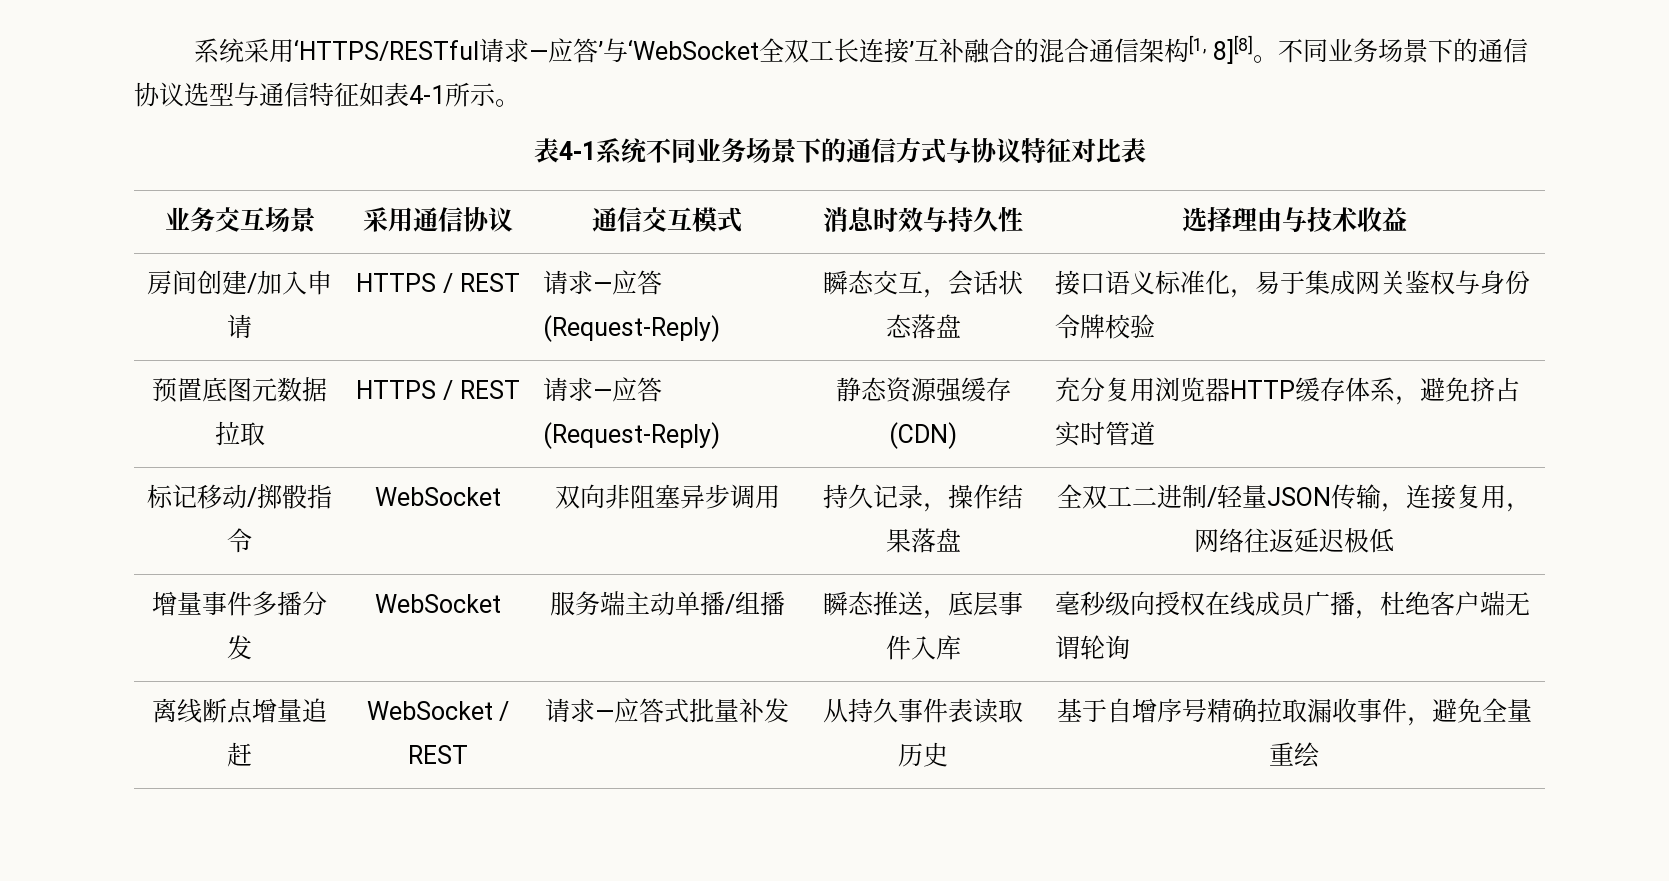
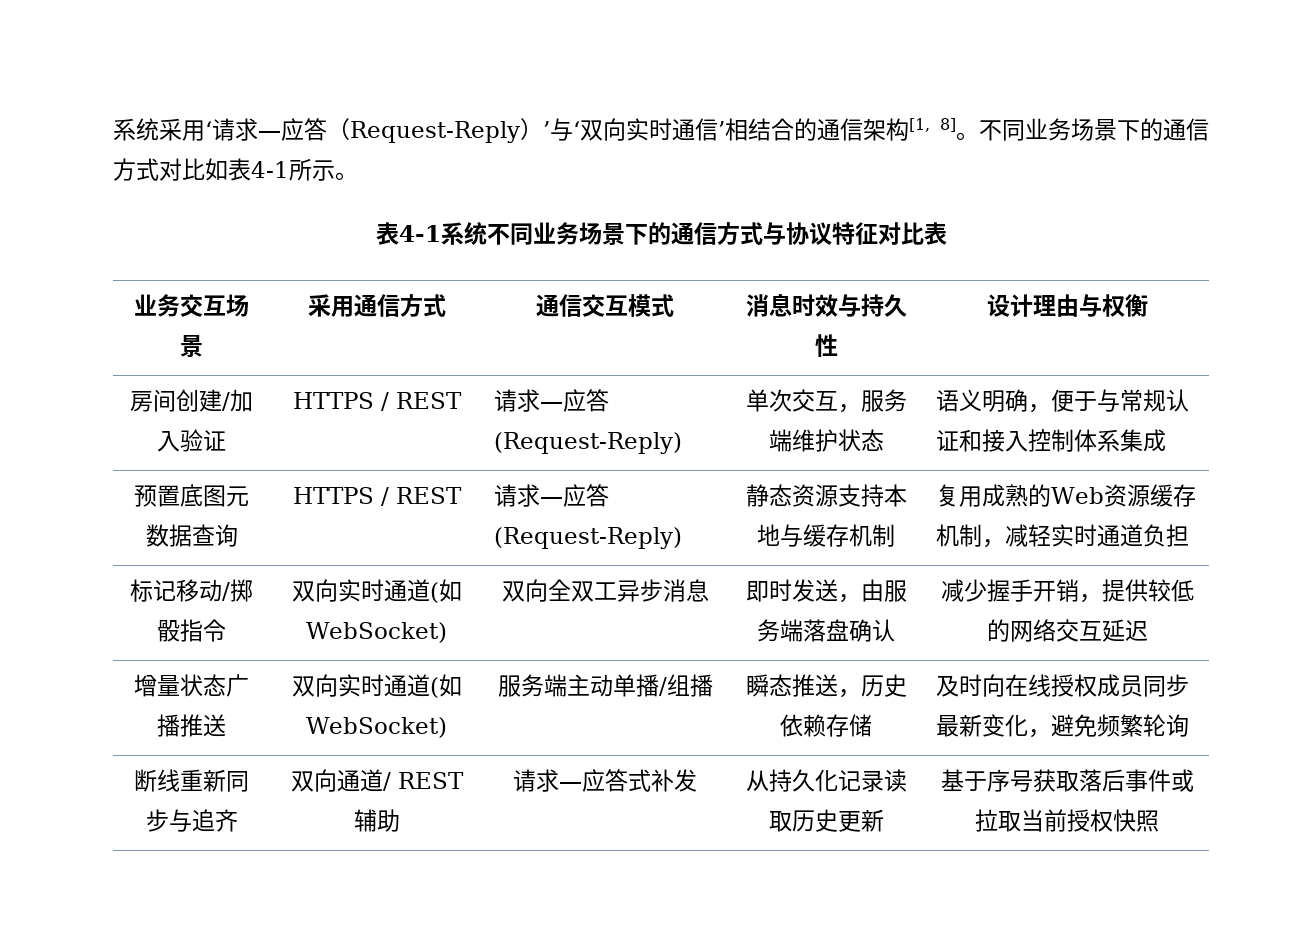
- 系统采用‘HTTPS/RESTful请求—应答’与‘WebSocket全双工长连接’互补融合的混合通信架构[1, 8][8]。
+ 系统采用‘请求—应答（Request-Reply）’与‘双向实时通信’相结合的通信架构[1, 8]。
- 不同业务场景下的通信协议选型与通信特征如表4-1所示。
+ 不同业务场景下的通信方式对比如表4-1所示。
- 业务交互场景 | 采用通信协议 | 通信交互模式 | 消息时效与持久性 | 选择理由与技术收益
+ 业务交互场景 | 采用通信方式 | 通信交互模式 | 消息时效与持久性 | 设计理由与权衡
- 房间创建/加入申请 | HTTPS / REST | 请求—应答(Request-Reply) | 瞬态交互，会话状态落盘 | 接口语义标准化，易于集成网关鉴权与身份令牌校验
+ 房间创建/加入验证 | HTTPS / REST | 请求—应答(Request-Reply) | 单次交互，服务端维护状态 | 语义明确，便于与常规认证和接入控制体系集成
- 预置底图元数据拉取 | HTTPS / REST | 请求—应答(Request-Reply) | 静态资源强缓存(CDN) | 充分复用浏览器HTTP缓存体系，避免挤占实时管道
+ 预置底图元数据查询 | HTTPS / REST | 请求—应答(Request-Reply) | 静态资源支持本地与缓存机制 | 复用成熟的Web资源缓存机制，减轻实时通道负担
- 标记移动/掷骰指令 | WebSocket | 双向非阻塞异步调用 | 持久记录，操作结果落盘 | 全双工二进制/轻量JSON传输，连接复用，网络往返延迟极低
- 增量事件多播分发 | WebSocket | 服务端主动单播/组播 | 瞬态推送，底层事件入库 | 毫秒级向授权在线成员广播，杜绝客户端无谓轮询
- 离线断点增量追赶 | WebSocket / REST | 请求—应答式批量补发 | 从持久事件表读取历史 | 基于自增序号精确拉取漏收事件，避免全量重绘
+ 标记移动/掷骰指令 | 双向实时通道(如WebSocket) | 双向全双工异步消息 | 即时发送，由服务端落盘确认 | 减少握手开销，提供较低的网络交互延迟
+ 增量状态广播推送 | 双向实时通道(如WebSocket) | 服务端主动单播/组播 | 瞬态推送，历史依赖存储 | 及时向在线授权成员同步最新变化，避免频繁轮询
+ 断线重新同步与追齐 | 双向通道/ REST辅助 | 请求—应答式补发 | 从持久化记录读取历史更新 | 基于序号获取落后事件或拉取当前授权快照

